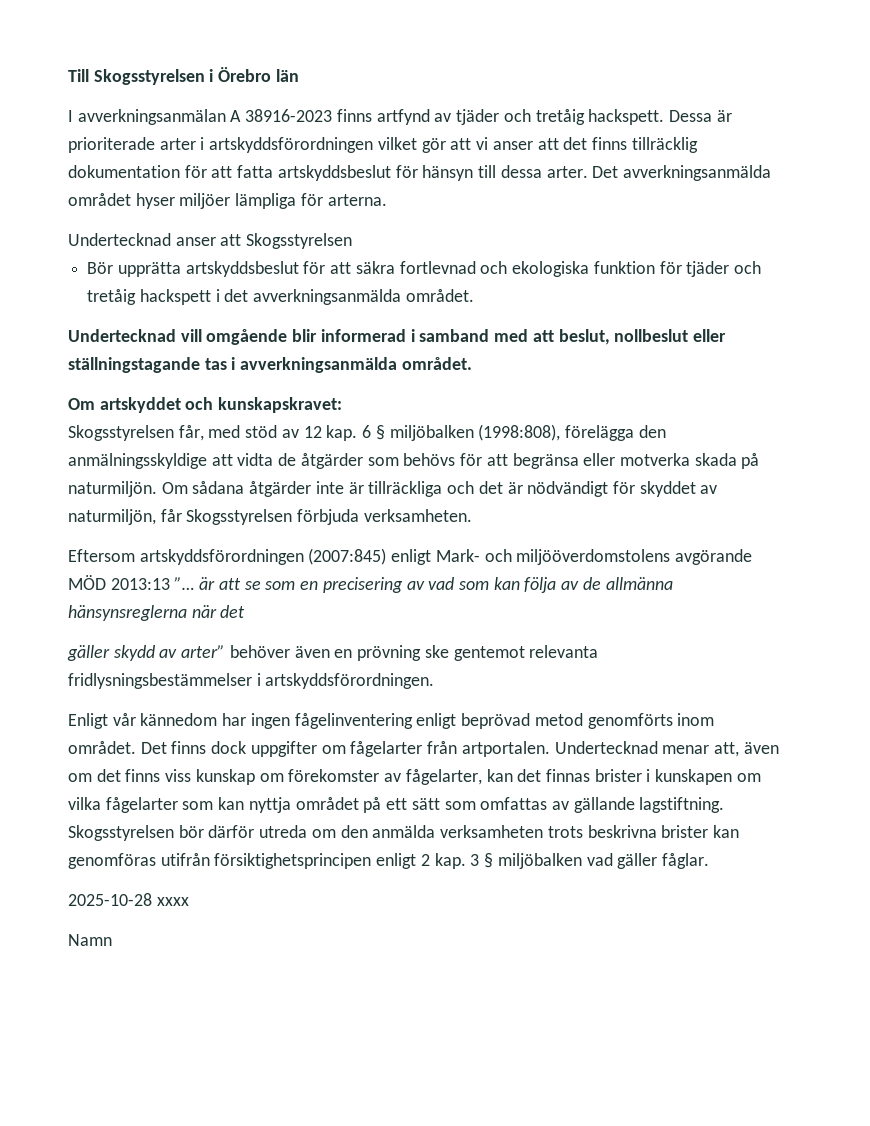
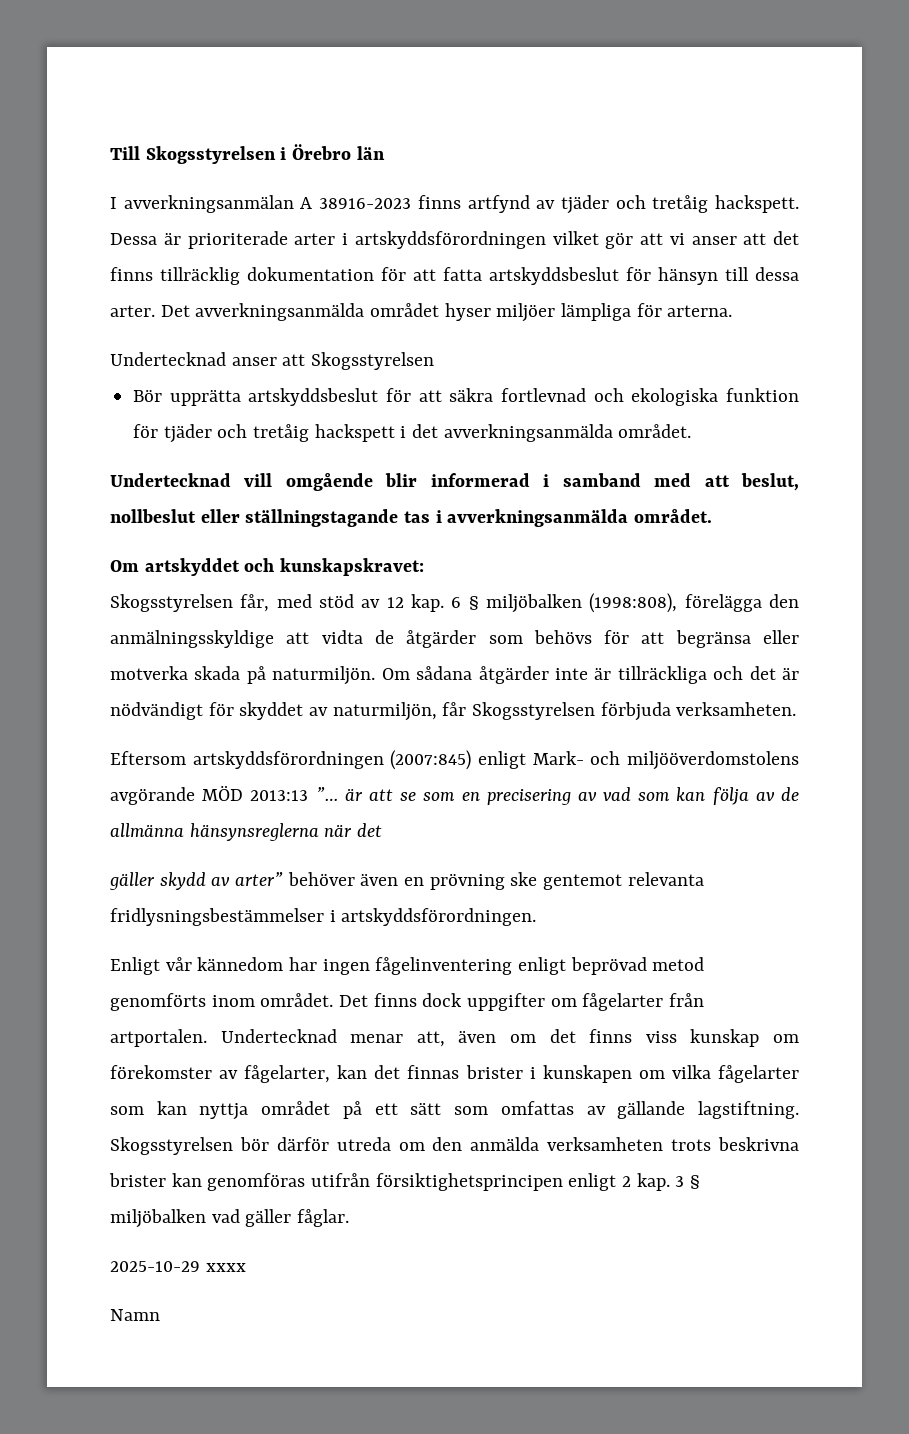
- 2025-10-28 xxxx
+ 2025-10-29 xxxx

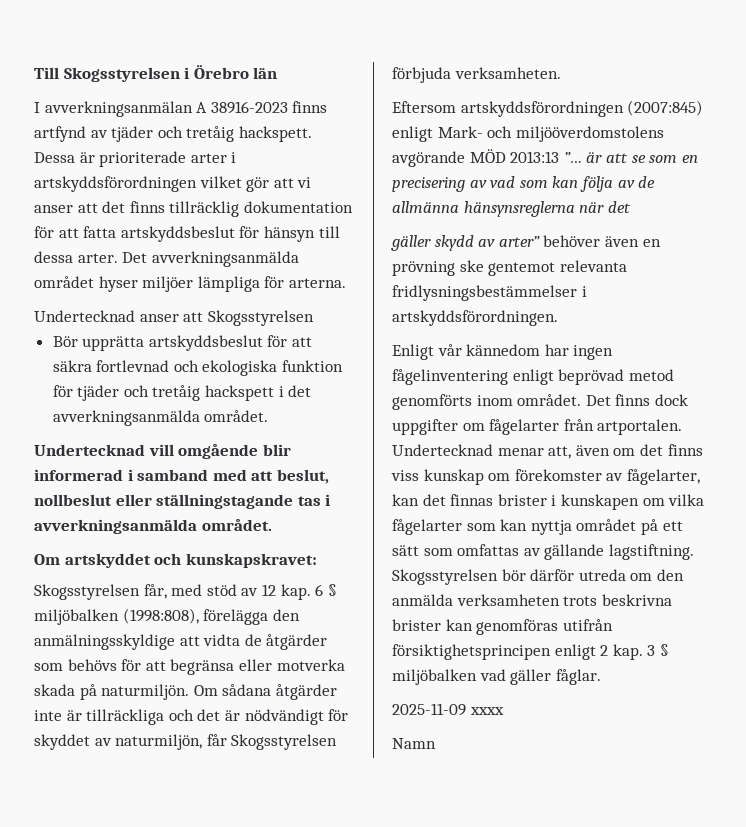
- 2025-10-29 xxxx
+ 2025-11-09 xxxx

